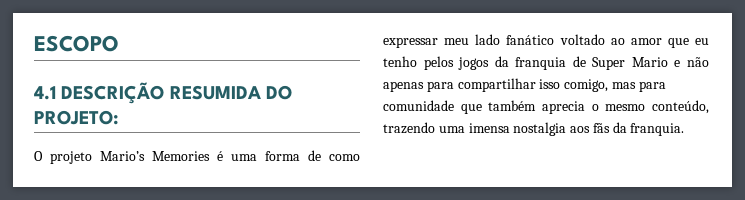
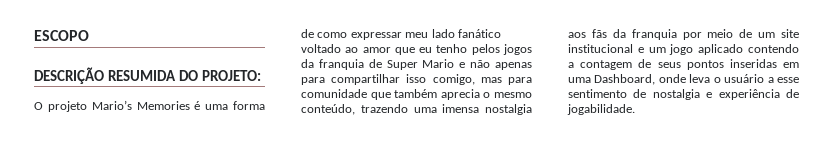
- 4.1 DESCRIÇÃO RESUMIDA DO PROJETO:
+ DESCRIÇÃO RESUMIDA DO PROJETO:
- O projeto Mario’s Memories é uma forma de como expressar meu lado fanático voltado ao amor que eu tenho pelos jogos da franquia de Super Mario e não apenas para compartilhar isso comigo, mas para comunidade que também aprecia o mesmo conteúdo, trazendo uma imensa nostalgia aos fãs da franquia.
+ O projeto Mario’s Memories é uma forma de como expressar meu lado fanático voltado ao amor que eu tenho pelos jogos da franquia de Super Mario e não apenas para compartilhar isso comigo, mas para comunidade que também aprecia o mesmo conteúdo, trazendo uma imensa nostalgia aos fãs da franquia por meio de um site institucional e um jogo aplicado contendo a contagem de seus pontos inseridas em uma Dashboard, onde leva o usuário a esse sentimento de nostalgia e experiência de jogabilidade.

